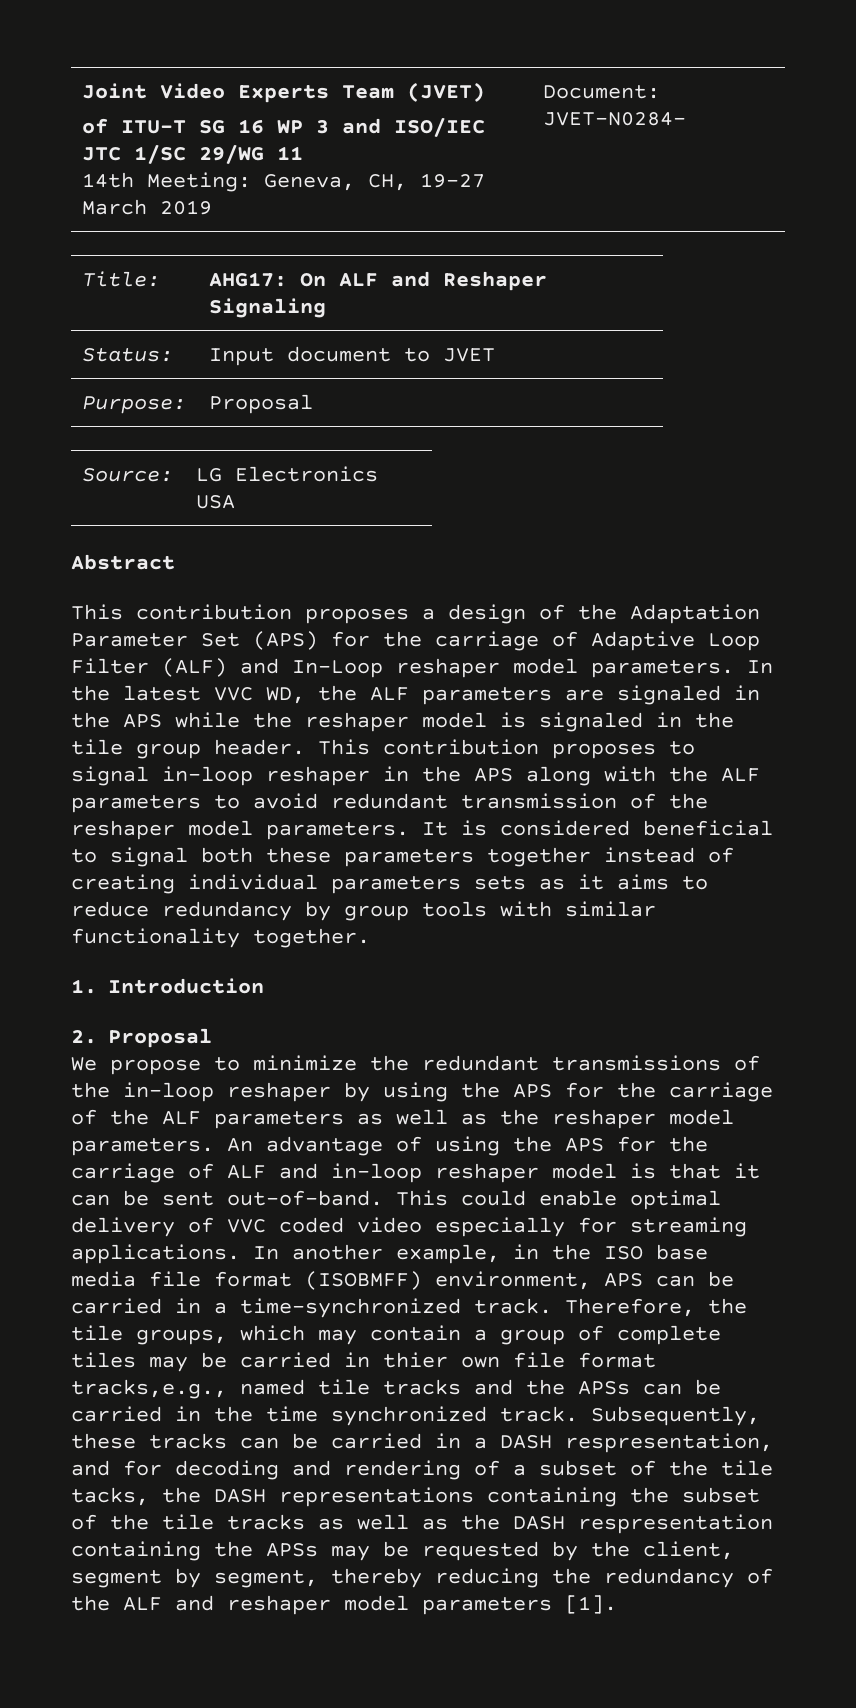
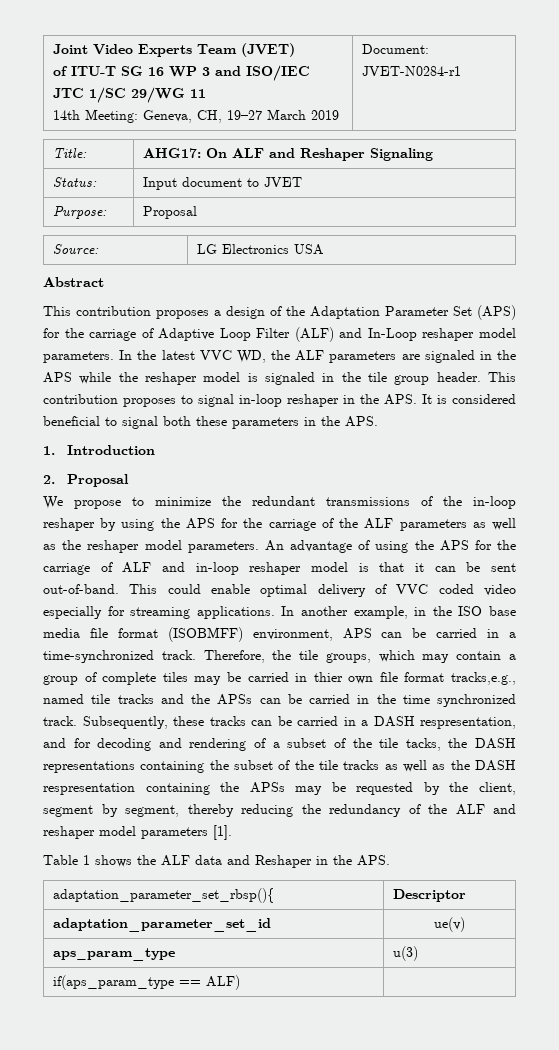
  Joint Video Experts Team (JVET)
  of ITU-T SG 16 WP 3 and ISO/IEC JTC 1/SC 29/WG 11
- 14th Meeting: Geneva, CH, 19–27 March 2019 | Document: JVET-N0284-
+ 14th Meeting: Geneva, CH, 19–27 March 2019 | Document: JVET-N0284-r1
- This contribution proposes to signal in-loop reshaper in the APS along with the ALF parameters to avoid redundant transmission of the reshaper model parameters. It is considered beneficial to signal both these parameters together instead of creating individual parameters sets as it aims to reduce redundancy by group tools with similar functionality together.
+ This contribution proposes to signal in-loop reshaper in the APS. It is considered beneficial to signal both these parameters in the APS.
+ Table 1 shows the ALF data and Reshaper in the APS.
+ adaptation_parameter_set_rbsp(){ | Descriptor
+ adaptation_parameter_set_id | ue(v)
+ aps_param_type | u(3)
+ if(aps_param_type == ALF) |

